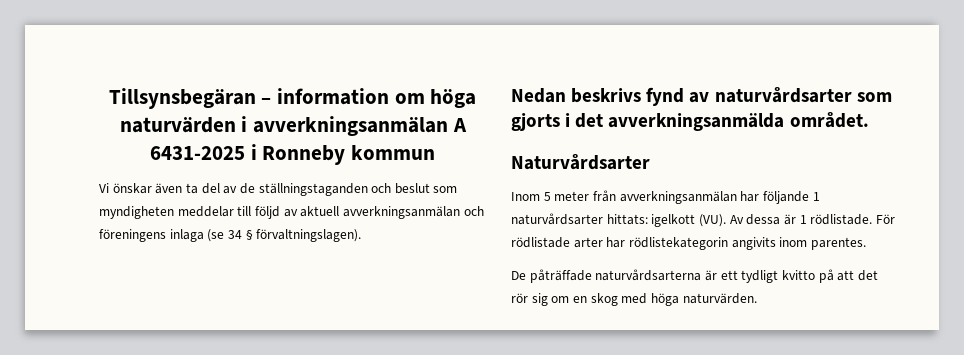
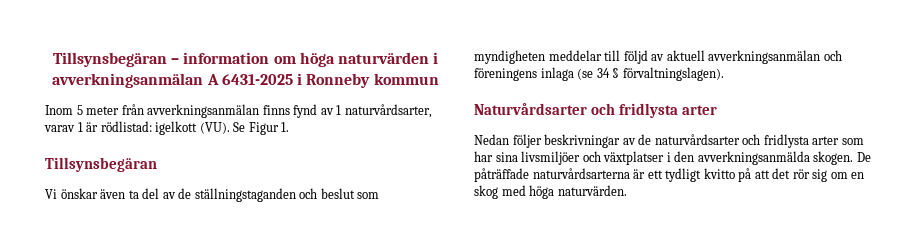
+ Inom 5 meter från avverkningsanmälan finns fynd av 1 naturvårdsarter, varav 1 är rödlistad: igelkott (VU). Se Figur 1.
+ Tillsynsbegäran
- Nedan beskrivs fynd av naturvårdsarter som gjorts i det avverkningsanmälda området.
- Naturvårdsarter
- Inom 5 meter från avverkningsanmälan har följande 1 naturvårdsarter hittats: igelkott (VU). Av dessa är 1 rödlistade. För rödlistade arter har rödlistekategorin angivits inom parentes.
- De påträffade naturvårdsarterna är ett tydligt kvitto på att det rör sig om en skog med höga naturvärden.
+ Naturvårdsarter och fridlysta arter
+ Nedan följer beskrivningar av de naturvårdsarter och fridlysta arter som har sina livsmiljöer och växtplatser i den avverkningsanmälda skogen. De påträffade naturvårdsarterna är ett tydligt kvitto på att det rör sig om en skog med höga naturvärden.

